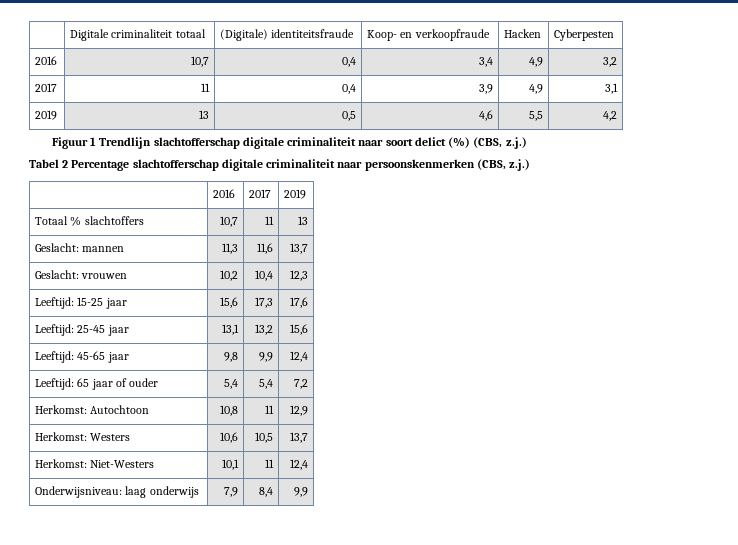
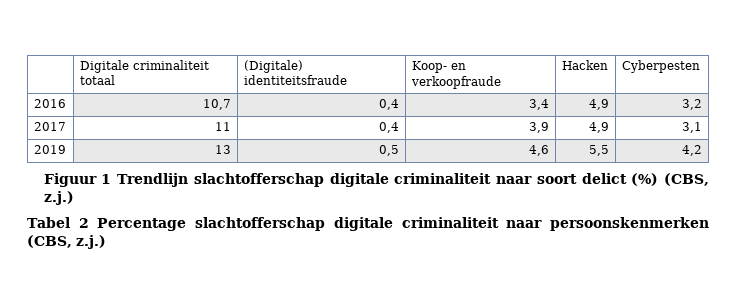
- | 2016 | 2017 | 2019
- Totaal % slachtoffers | 10,7 | 11 | 13
- Geslacht: mannen | 11,3 | 11,6 | 13,7
- Geslacht: vrouwen | 10,2 | 10,4 | 12,3
- Leeftijd: 15-25 jaar | 15,6 | 17,3 | 17,6
- Leeftijd: 25-45 jaar | 13,1 | 13,2 | 15,6
- Leeftijd: 45-65 jaar | 9,8 | 9,9 | 12,4
- Leeftijd: 65 jaar of ouder | 5,4 | 5,4 | 7,2
- Herkomst: Autochtoon | 10,8 | 11 | 12,9
- Herkomst: Westers | 10,6 | 10,5 | 13,7
- Herkomst: Niet-Westers | 10,1 | 11 | 12,4
- Onderwijsniveau: laag onderwijs | 7,9 | 8,4 | 9,9

